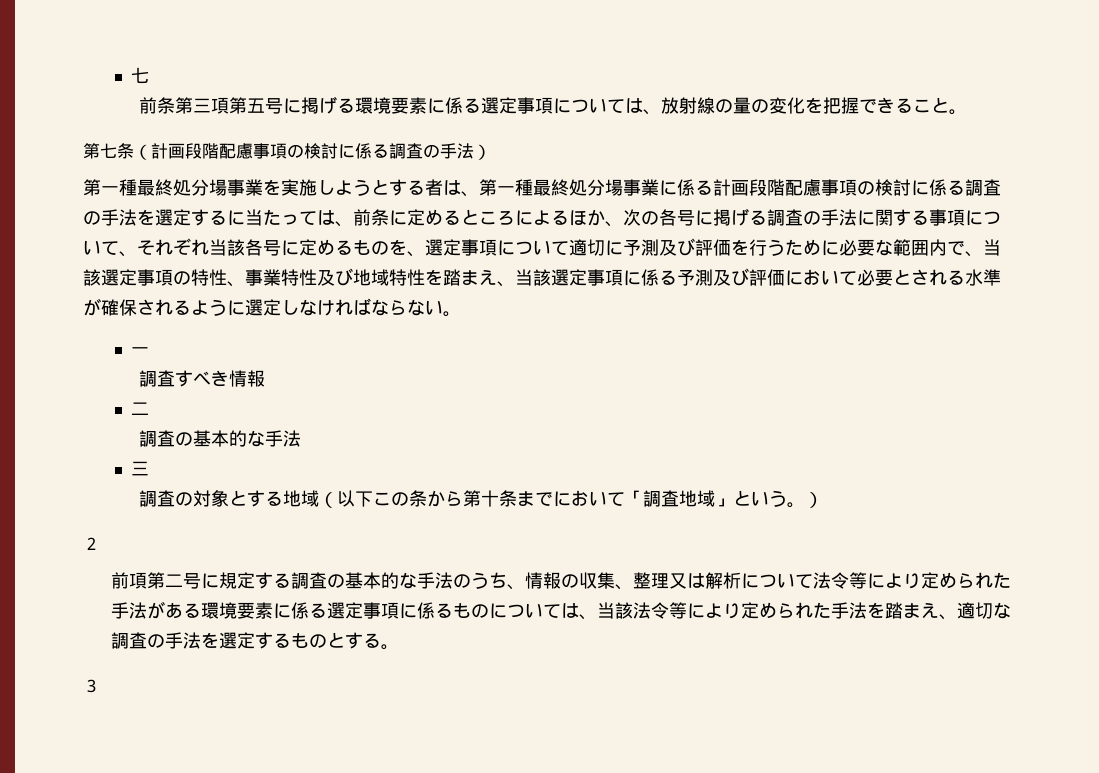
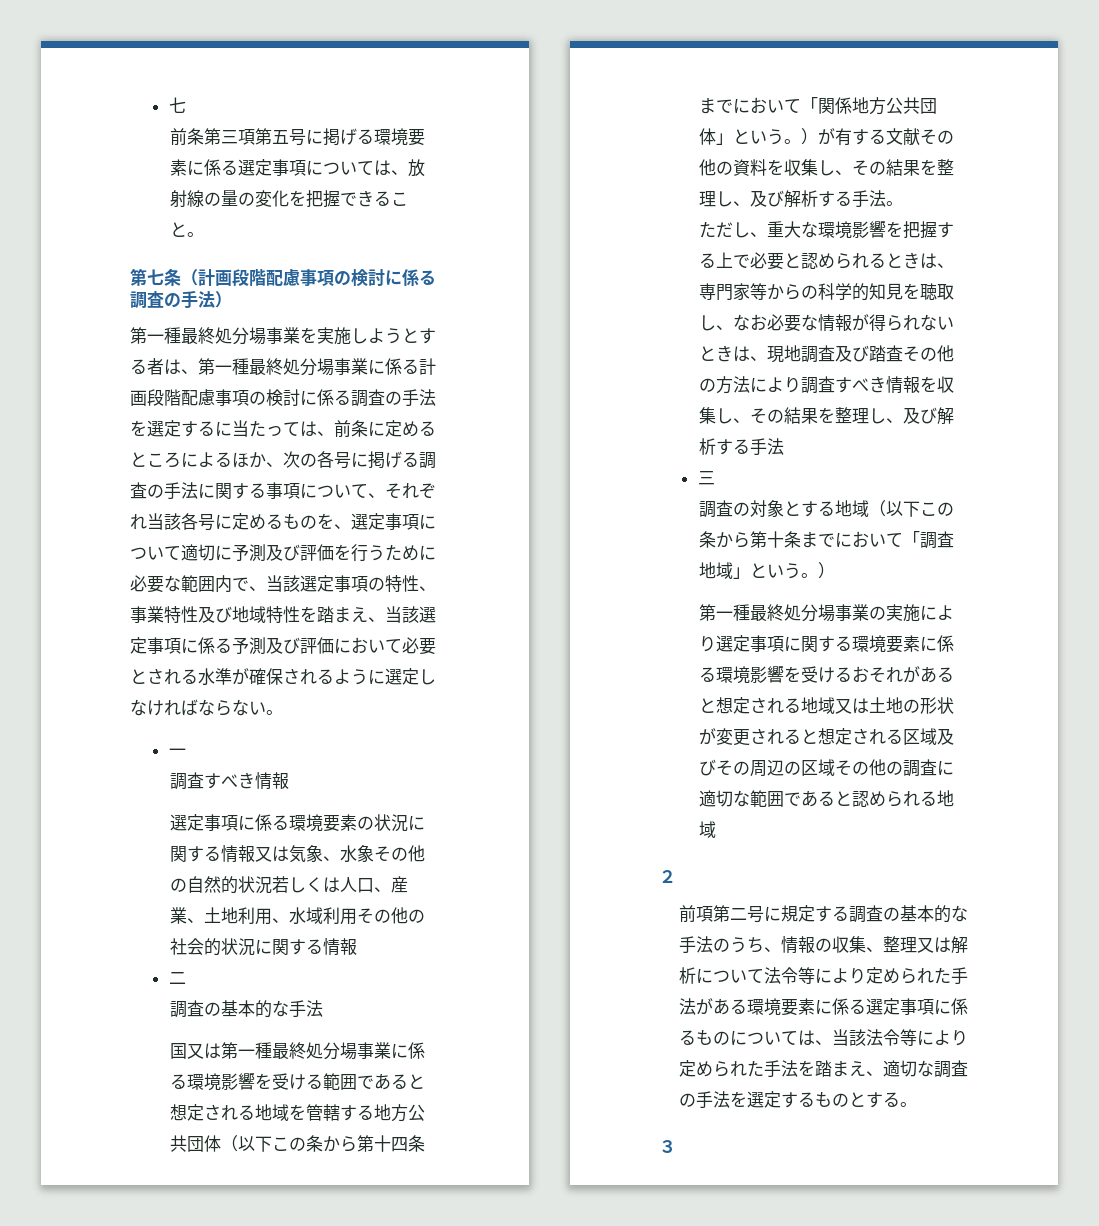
+ 選定事項に係る環境要素の状況に関する情報又は気象、水象その他の自然的状況若しくは人口、産業、土地利用、水域利用その他の社会的状況に関する情報
+ 国又は第一種最終処分場事業に係る環境影響を受ける範囲であると想定される地域を管轄する地方公共団体（以下この条から第十四条までにおいて「関係地方公共団体」という。）が有する文献その他の資料を収集し、その結果を整理し、及び解析する手法。
+ ただし、重大な環境影響を把握する上で必要と認められるときは、専門家等からの科学的知見を聴取し、なお必要な情報が得られないときは、現地調査及び踏査その他の方法により調査すべき情報を収集し、その結果を整理し、及び解析する手法
+ 第一種最終処分場事業の実施により選定事項に関する環境要素に係る環境影響を受けるおそれがあると想定される地域又は土地の形状が変更されると想定される区域及びその周辺の区域その他の調査に適切な範囲であると認められる地域

